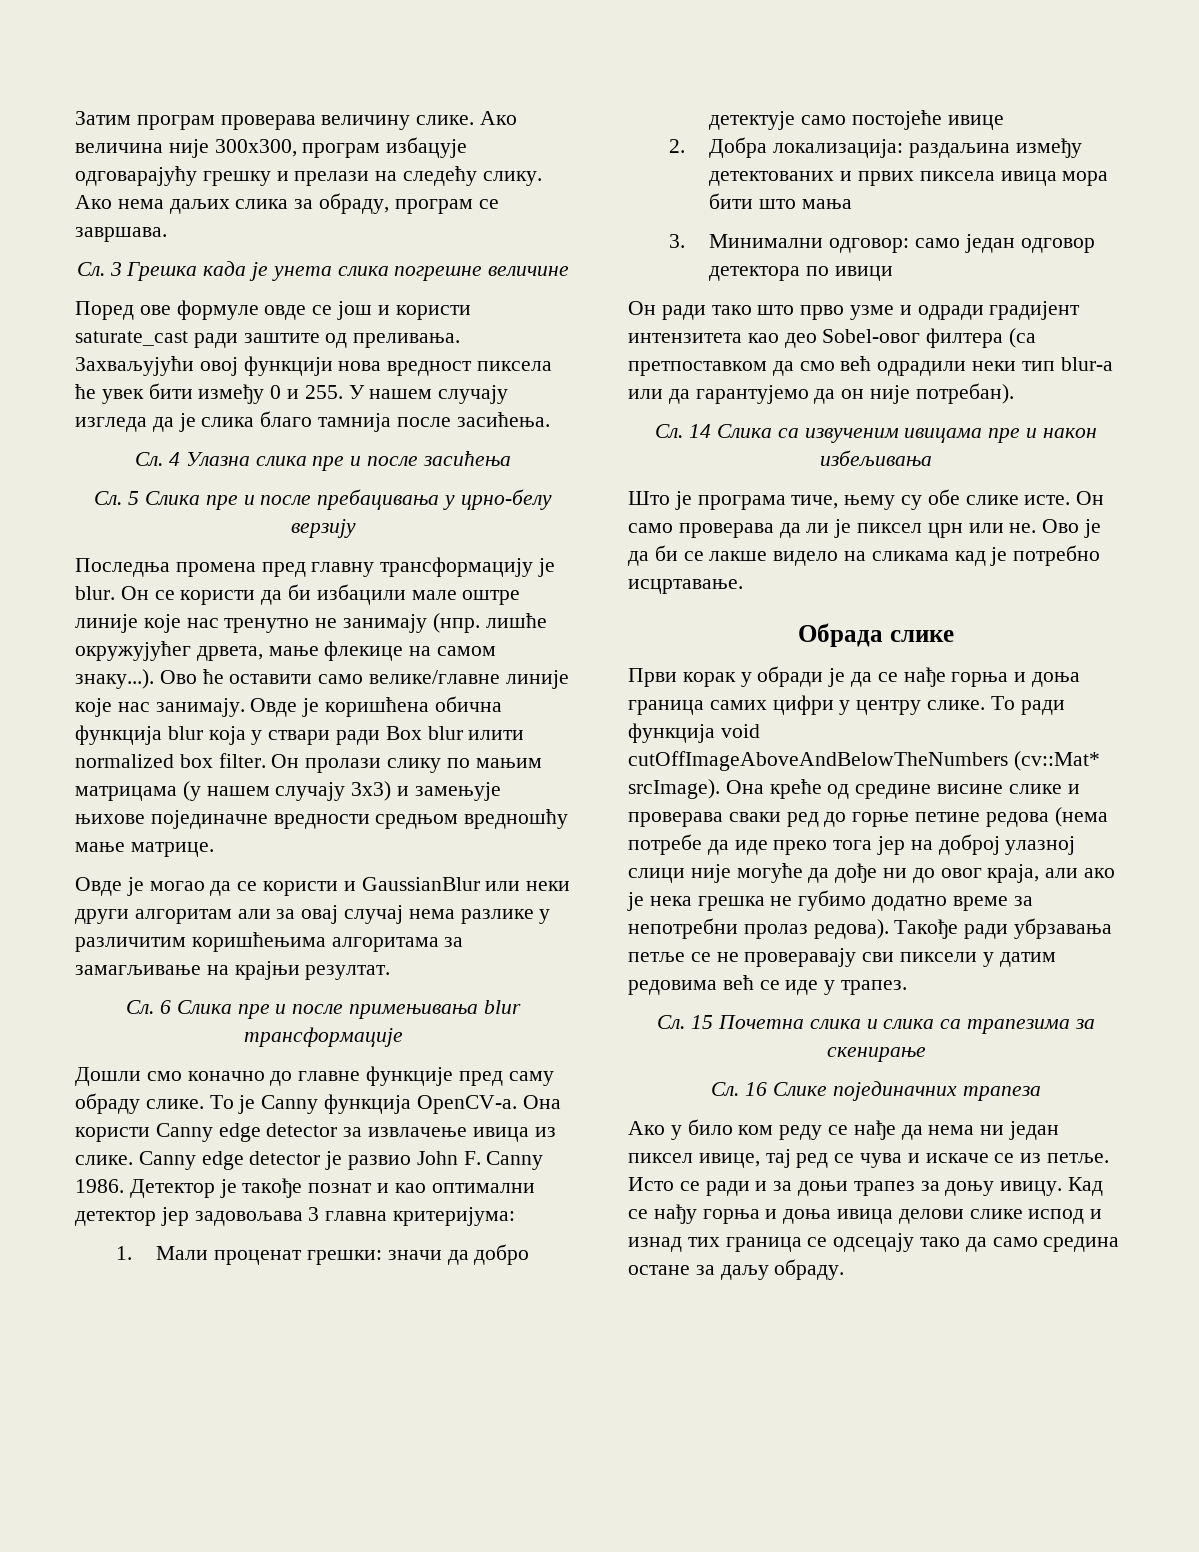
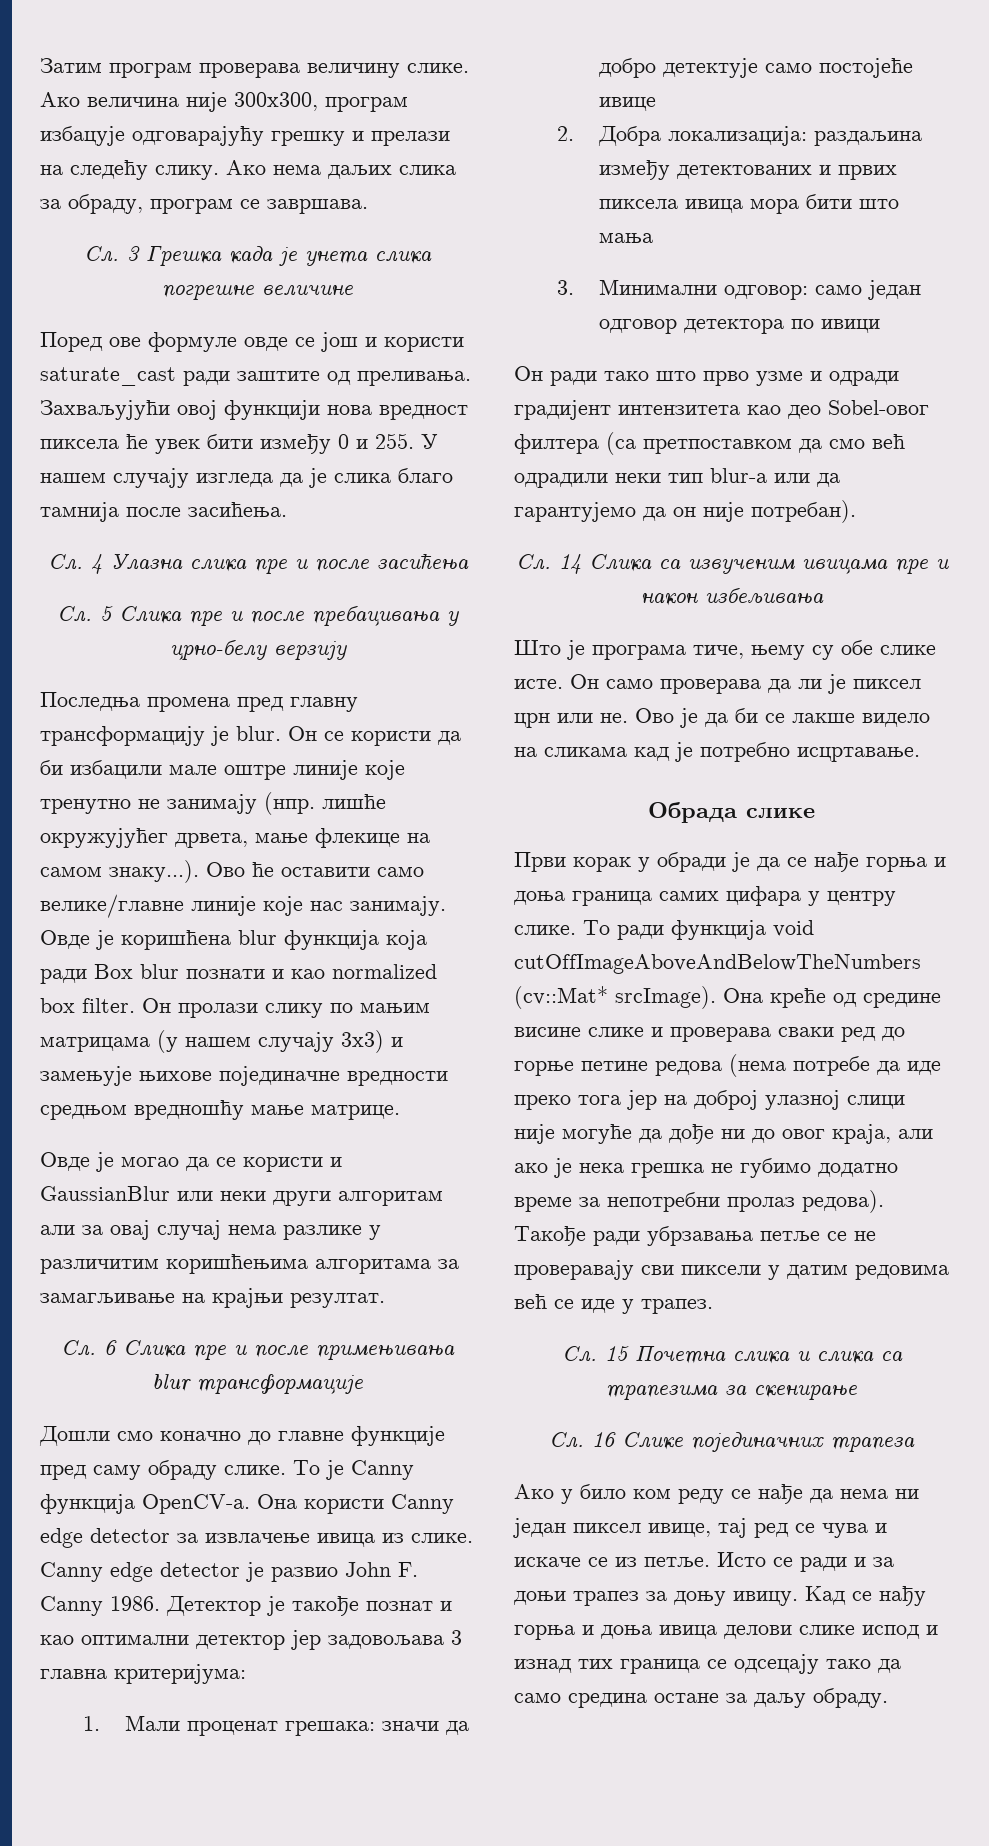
- Он се користи да би избацили мале оштре линије које нас тренутно не занимају (нпр. лишће окружујућег дрвета, мање флекице на самом знаку...). Ово ће оставити само велике/главне линије које нас занимају.
+ Он се користи да би избацили мале оштре линије које тренутно не занимају (нпр. лишће окружујућег дрвета, мање флекице на самом знаку...). Ово ће оставити само велике/главне линије које нас занимају.
- Овде је коришћена обична функција blur која у ствари ради Box blur илити normalized box filter.
+ Овде је коришћена blur функција која ради Box blur познати и као normalized box filter.
- 1. Мали проценат грешки: значи да добро детектује само постојеће ивице
+ 1. Мали проценат грешака: значи да добро детектује само постојеће ивице
- Први корак у обради је да се нађе горња и доња граница самих цифри у центру слике.
+ Први корак у обради је да се нађе горња и доња граница самих цифара у центру слике.

